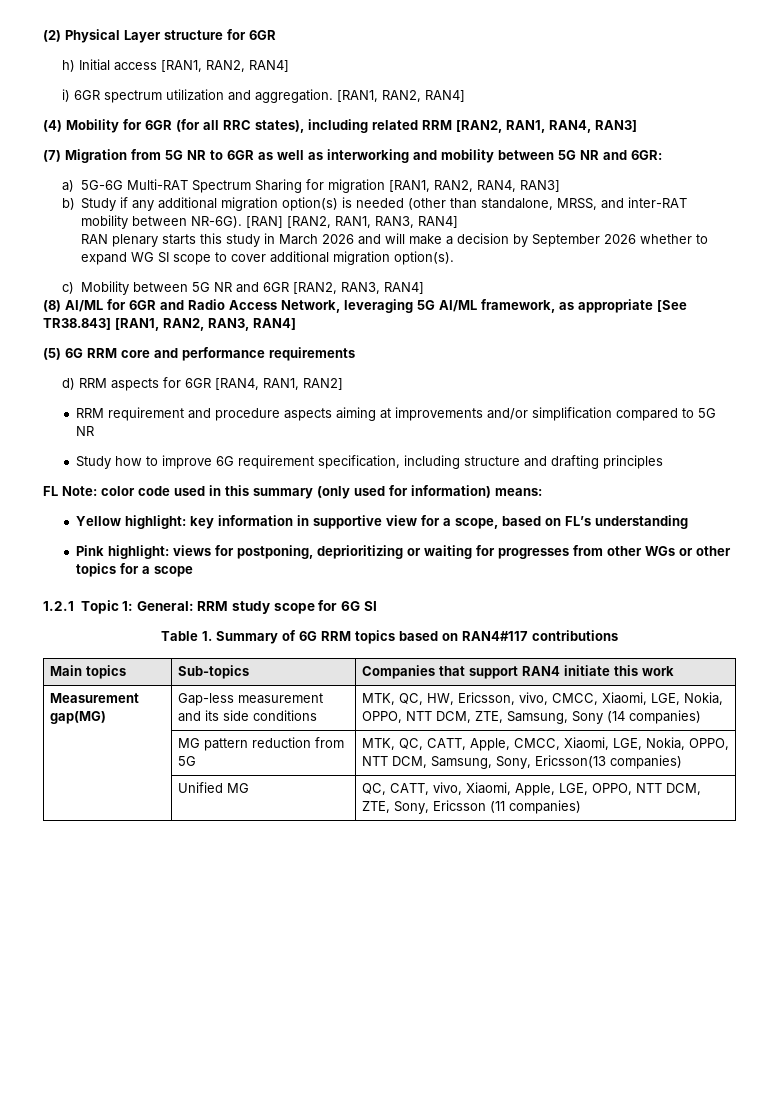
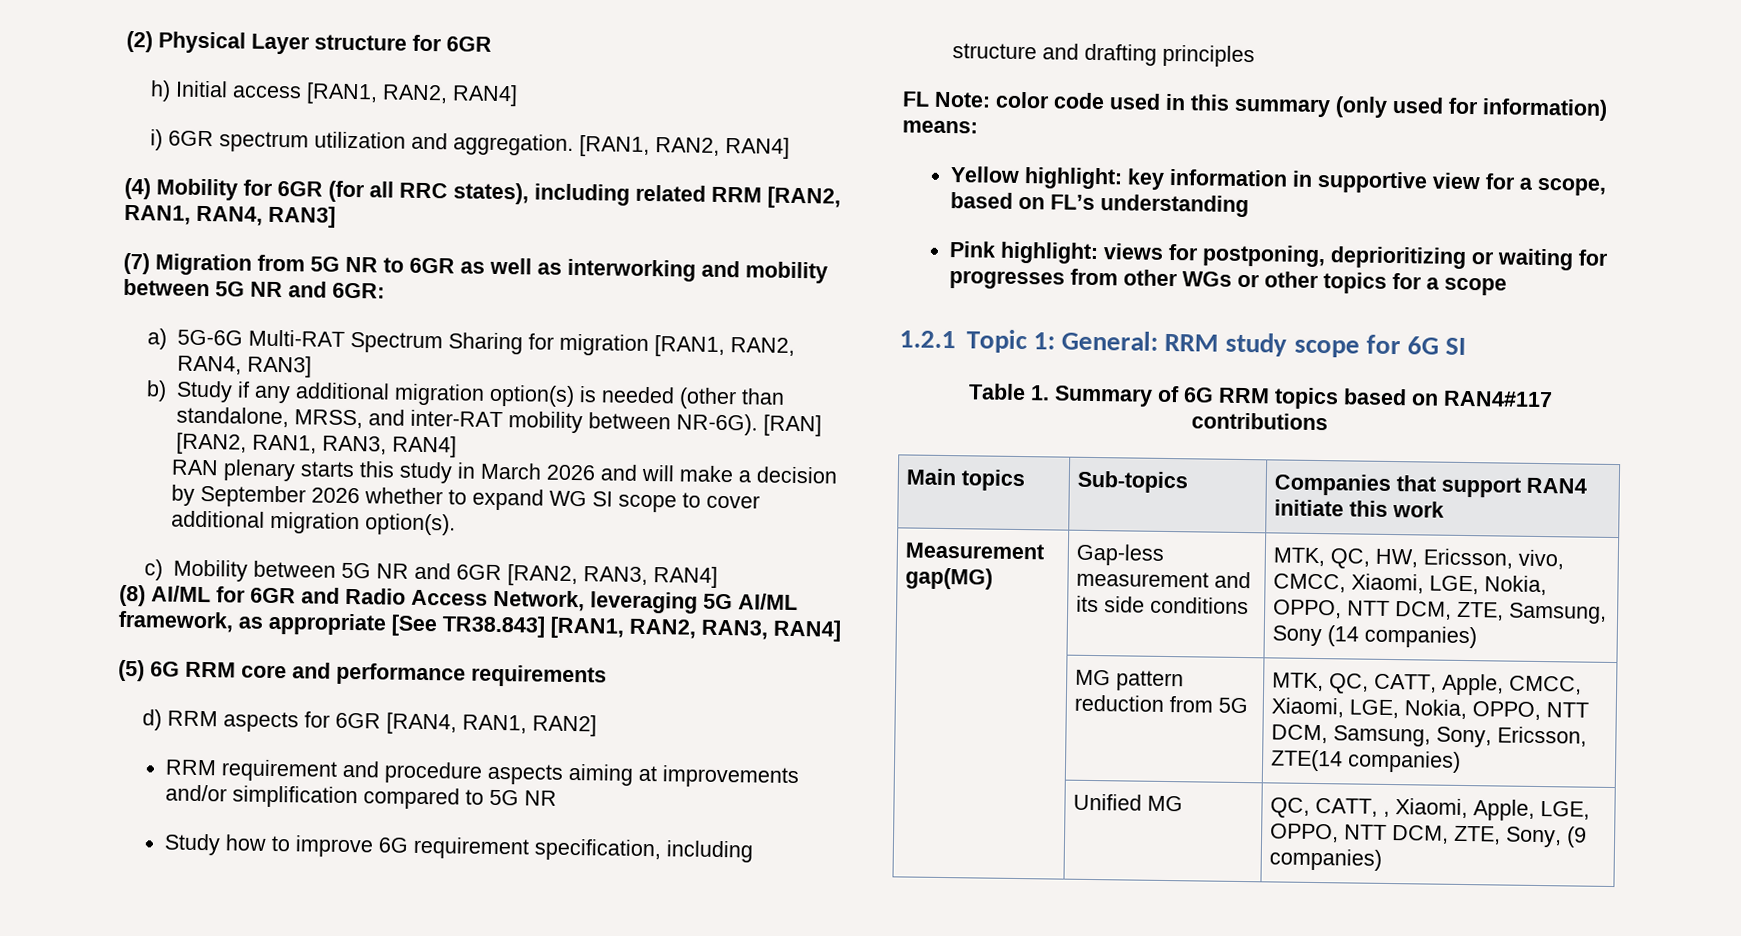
- | MG pattern reduction from 5G | MTK, QC, CATT, Apple, CMCC, Xiaomi, LGE, Nokia, OPPO, NTT DCM, Samsung, Sony, Ericsson(13 companies)
+ | MG pattern reduction from 5G | MTK, QC, CATT, Apple, CMCC, Xiaomi, LGE, Nokia, OPPO, NTT DCM, Samsung, Sony, Ericsson, ZTE(14 companies)
- | Unified MG | QC, CATT, vivo, Xiaomi, Apple, LGE, OPPO, NTT DCM, ZTE, Sony, Ericsson (11 companies)
+ | Unified MG | QC, CATT, , Xiaomi, Apple, LGE, OPPO, NTT DCM, ZTE, Sony, (9 companies)

